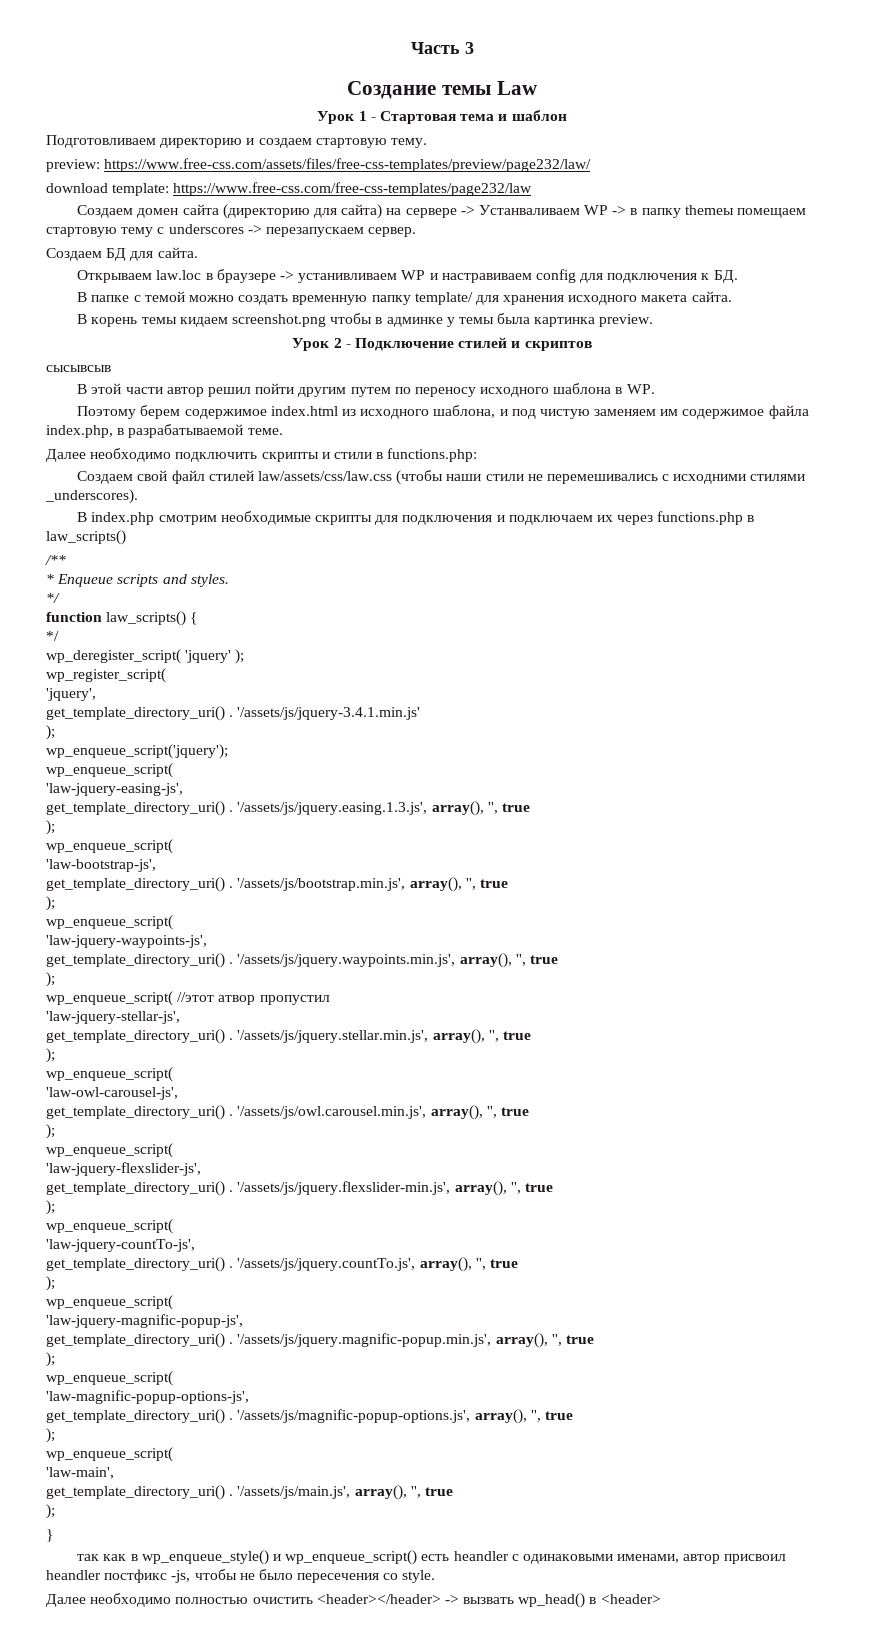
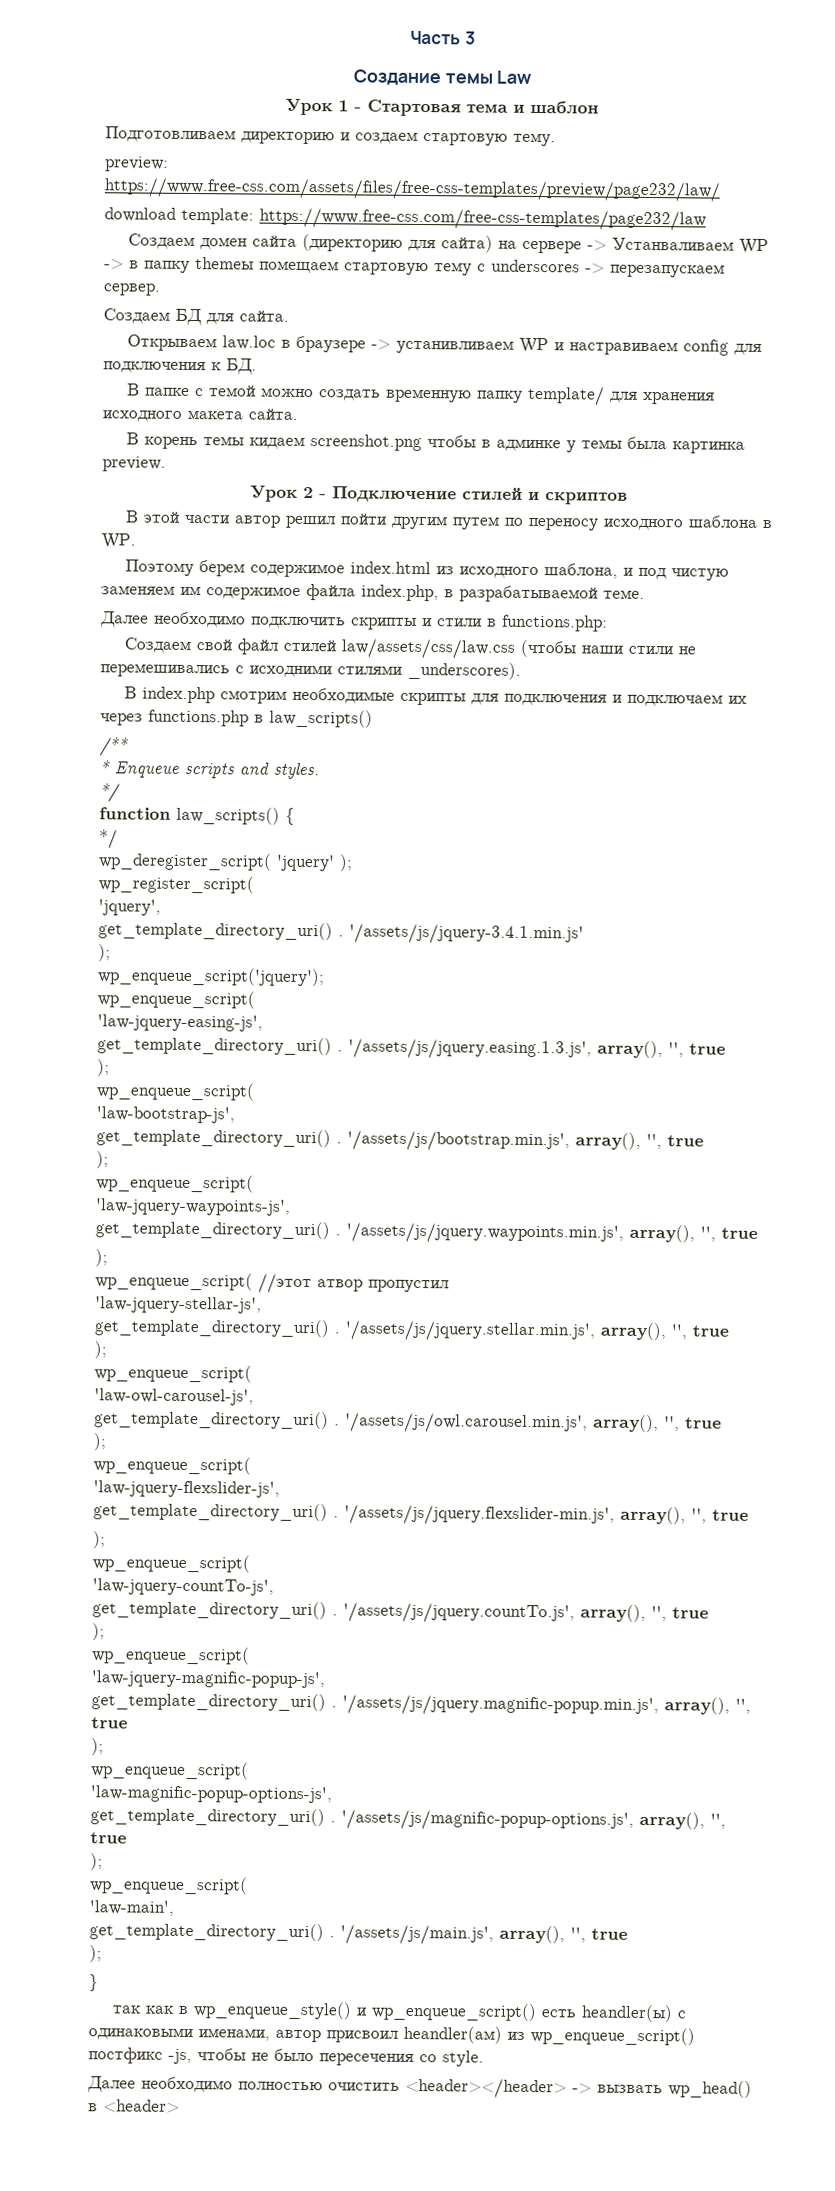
- сысывсыв
- так как в wp_enqueue_style() и wp_enqueue_script() есть heandler с одинаковыми именами, автор присвоил heandler постфикс -js, чтобы не было пересечения со style.
+ так как в wp_enqueue_style() и wp_enqueue_script() есть heandler(ы) с одинаковыми именами, автор присвоил heandler(ам) из wp_enqueue_script() постфикс -js, чтобы не было пересечения со style.

